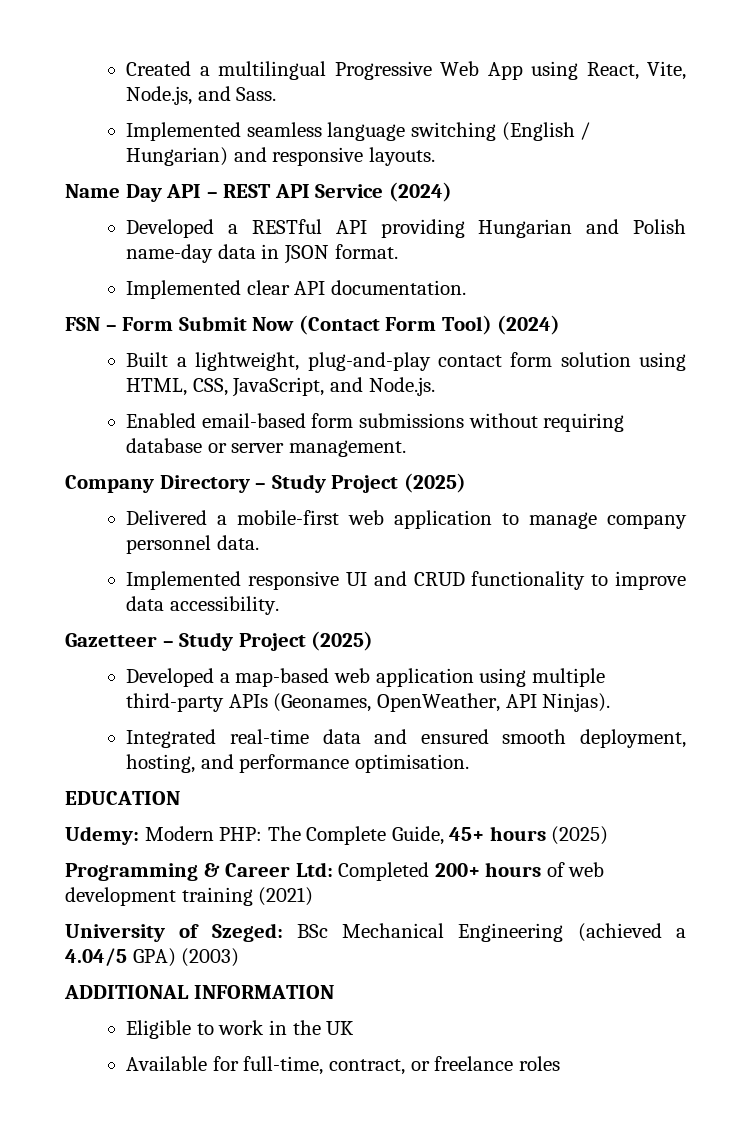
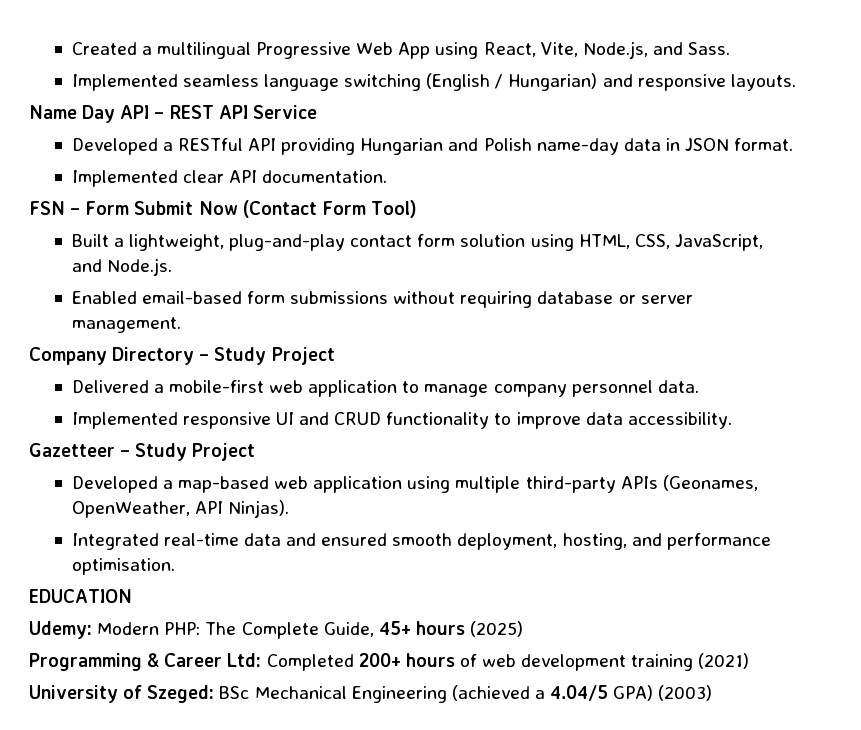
- Name Day API – REST API Service (2024)
+ Name Day API – REST API Service
- FSN – Form Submit Now (Contact Form Tool) (2024)
+ FSN – Form Submit Now (Contact Form Tool)
- Company Directory – Study Project (2025)
+ Company Directory – Study Project
- Gazetteer – Study Project (2025)
+ Gazetteer – Study Project
- ADDITIONAL INFORMATION
- Eligible to work in the UK
- Available for full-time, contract, or freelance roles

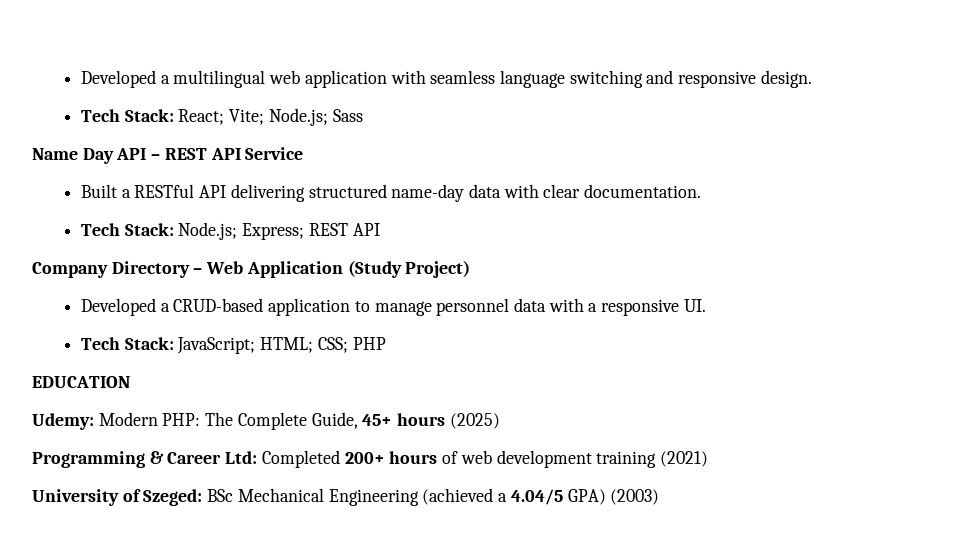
- Created a multilingual Progressive Web App using React, Vite, Node.js, and Sass.
- Implemented seamless language switching (English / Hungarian) and responsive layouts.
+ Developed a multilingual web application with seamless language switching and responsive design.
+ Tech Stack: React; Vite; Node.js; Sass
- Developed a RESTful API providing Hungarian and Polish name-day data in JSON format.
- Implemented clear API documentation.
- FSN – Form Submit Now (Contact Form Tool)
- Built a lightweight, plug-and-play contact form solution using HTML, CSS, JavaScript, and Node.js.
- Enabled email-based form submissions without requiring database or server management.
- Company Directory – Study Project
- Delivered a mobile-first web application to manage company personnel data.
- Implemented responsive UI and CRUD functionality to improve data accessibility.
- Gazetteer – Study Project
- Developed a map-based web application using multiple third-party APIs (Geonames, OpenWeather, API Ninjas).
- Integrated real-time data and ensured smooth deployment, hosting, and performance optimisation.
+ Built a RESTful API delivering structured name-day data with clear documentation.
+ Tech Stack: Node.js; Express; REST API
+ Company Directory – Web Application (Study Project)
+ Developed a CRUD-based application to manage personnel data with a responsive UI.
+ Tech Stack: JavaScript; HTML; CSS; PHP

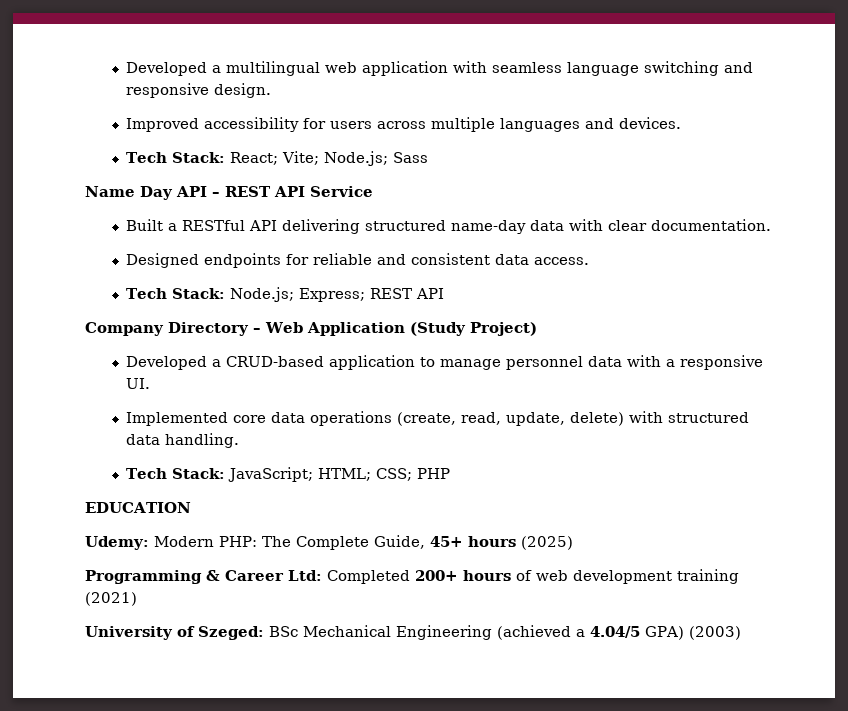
+ Improved accessibility for users across multiple languages and devices.
+ Designed endpoints for reliable and consistent data access.
+ Implemented core data operations (create, read, update, delete) with structured data handling.

